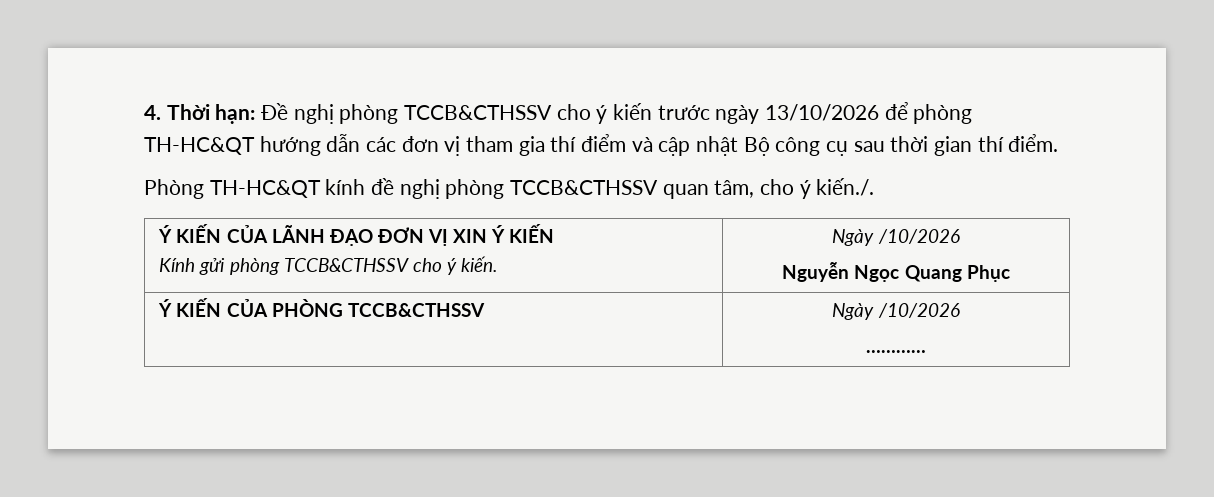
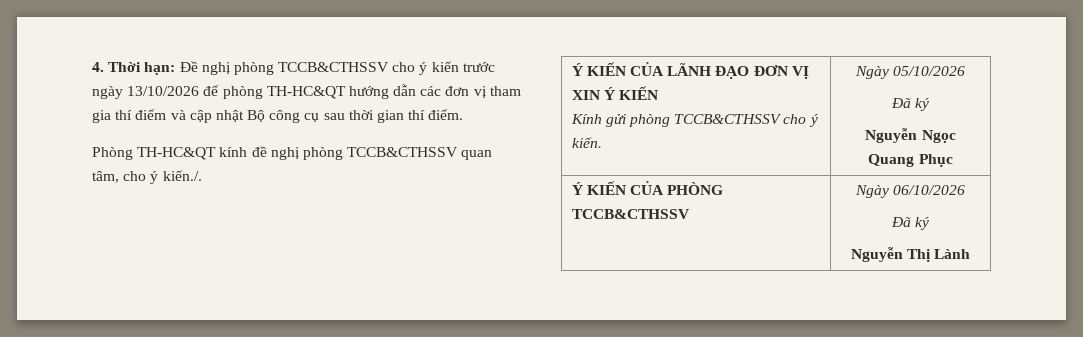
  Ý KIẾN CỦA LÃNH ĐẠO ĐƠN VỊ XIN Ý KIẾN
- Kính gửi phòng TCCB&CTHSSV cho ý kiến. | Ngày /10/2026
+ Kính gửi phòng TCCB&CTHSSV cho ý kiến. | Ngày 05/10/2026
+ Đã ký
- Ý KIẾN CỦA PHÒNG TCCB&CTHSSV | Ngày /10/2026
- …………
+ Ý KIẾN CỦA PHÒNG TCCB&CTHSSV | Ngày 06/10/2026
+ Đã ký
+ Nguyễn Thị Lành

